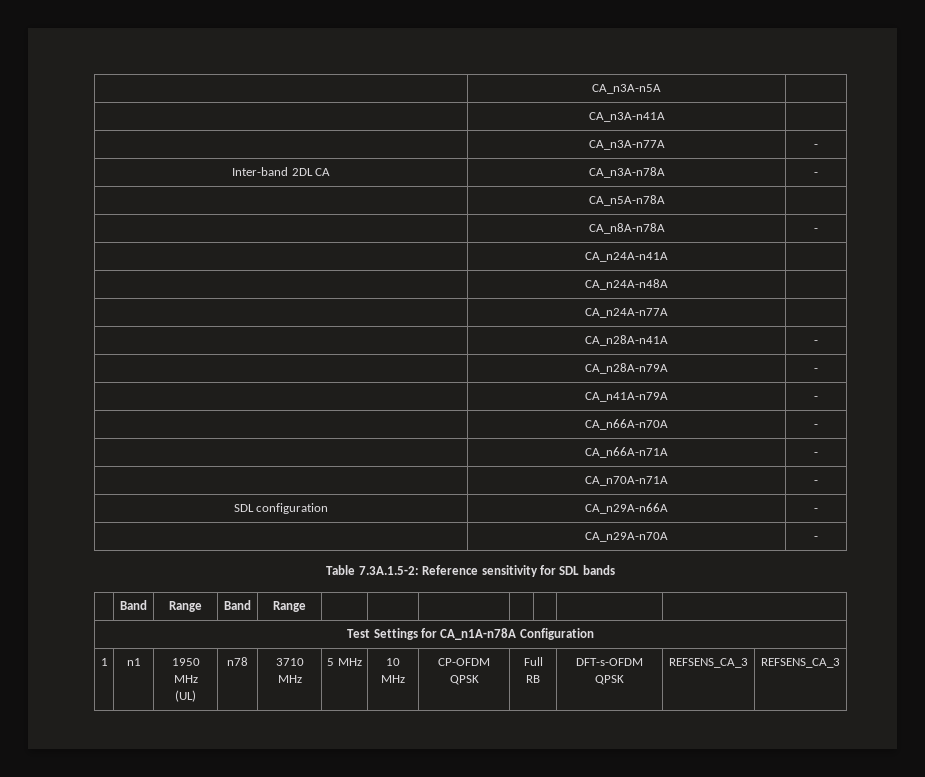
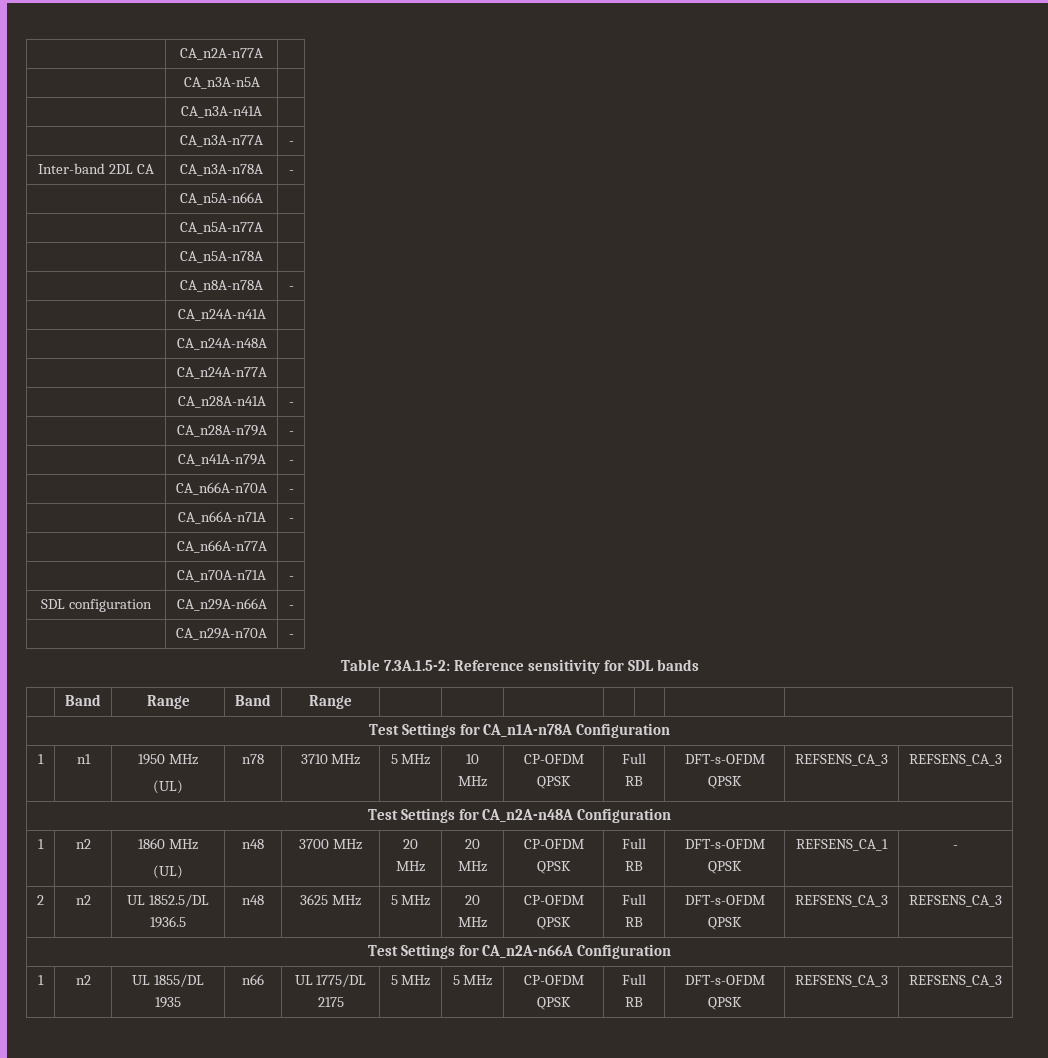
+ | CA_n2A-n77A |
+ | CA_n5A-n66A |
+ | CA_n5A-n77A |
+ | CA_n66A-n77A |
+ Test Settings for CA_n2A-n48A Configuration
+ 1 | n2 | 1860 MHz
+ (UL) | n48 | 3700 MHz | 20 MHz | 20 MHz | CP-OFDM QPSK | Full RB | DFT-s-OFDM QPSK | REFSENS_CA_1 | -
+ 2 | n2 | UL 1852.5/DL 1936.5 | n48 | 3625 MHz | 5 MHz | 20 MHz | CP-OFDM QPSK | Full RB | DFT-s-OFDM QPSK | REFSENS_CA_3 | REFSENS_CA_3
+ Test Settings for CA_n2A-n66A Configuration
+ 1 | n2 | UL 1855/DL 1935 | n66 | UL 1775/DL 2175 | 5 MHz | 5 MHz | CP-OFDM QPSK | Full RB | DFT-s-OFDM QPSK | REFSENS_CA_3 | REFSENS_CA_3

